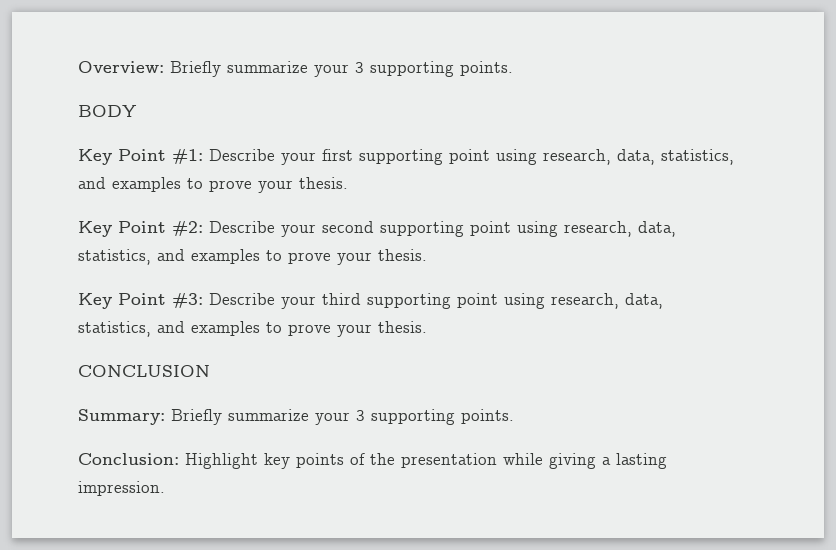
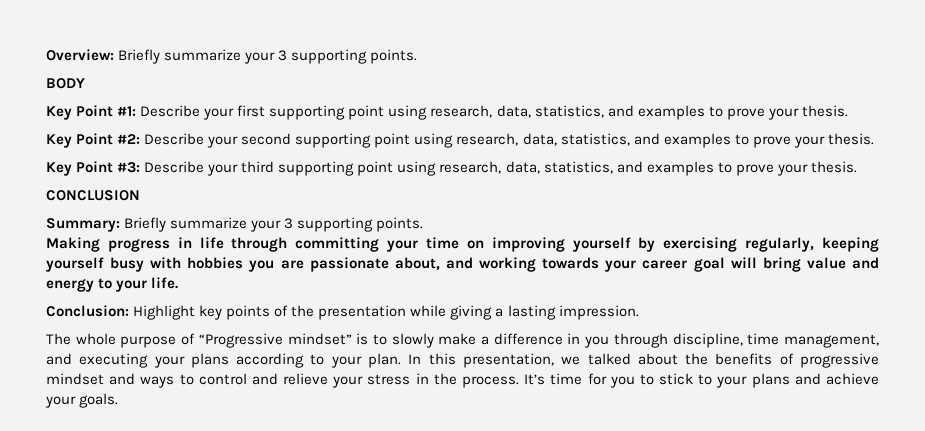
+ Making progress in life through committing your time on improving yourself by exercising regularly, keeping yourself busy with hobbies you are passionate about, and working towards your career goal will bring value and energy to your life.
+ The whole purpose of “Progressive mindset” is to slowly make a difference in you through discipline, time management, and executing your plans according to your plan. In this presentation, we talked about the benefits of progressive mindset and ways to control and relieve your stress in the process. It’s time for you to stick to your plans and achieve your goals.

